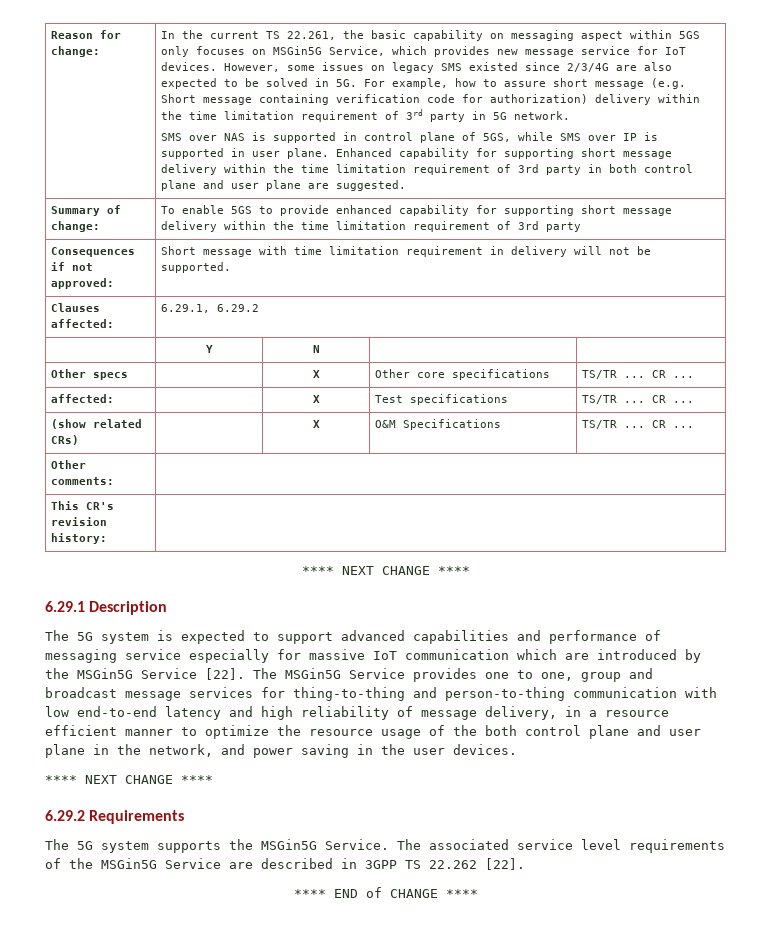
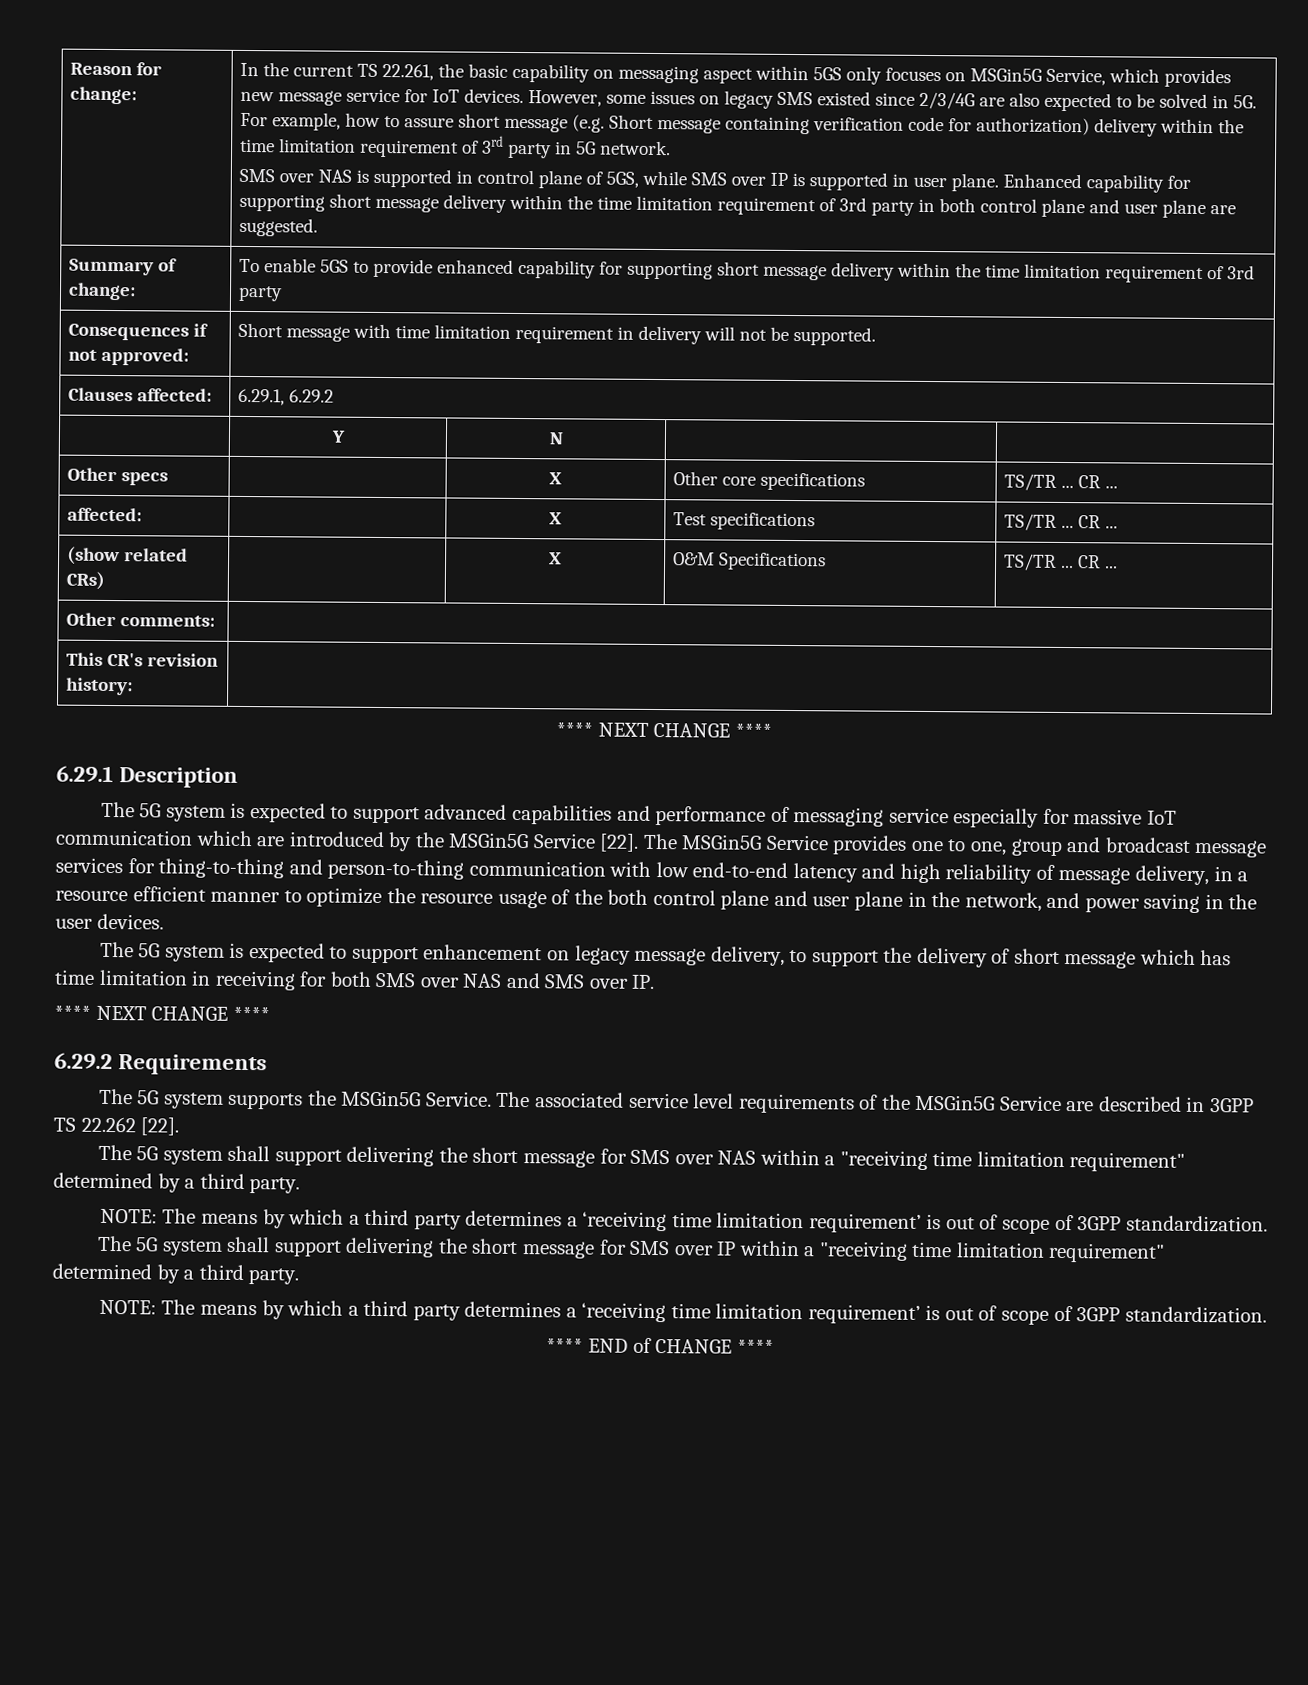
+ The 5G system is expected to support enhancement on legacy message delivery, to support the delivery of short message which has time limitation in receiving for both SMS over NAS and SMS over IP.
+ The 5G system shall support delivering the short message for SMS over NAS within a "receiving time limitation requirement" determined by a third party.
+ NOTE: The means by which a third party determines a ‘receiving time limitation requirement’ is out of scope of 3GPP standardization.
+ The 5G system shall support delivering the short message for SMS over IP within a "receiving time limitation requirement" determined by a third party.
+ NOTE: The means by which a third party determines a ‘receiving time limitation requirement’ is out of scope of 3GPP standardization.

